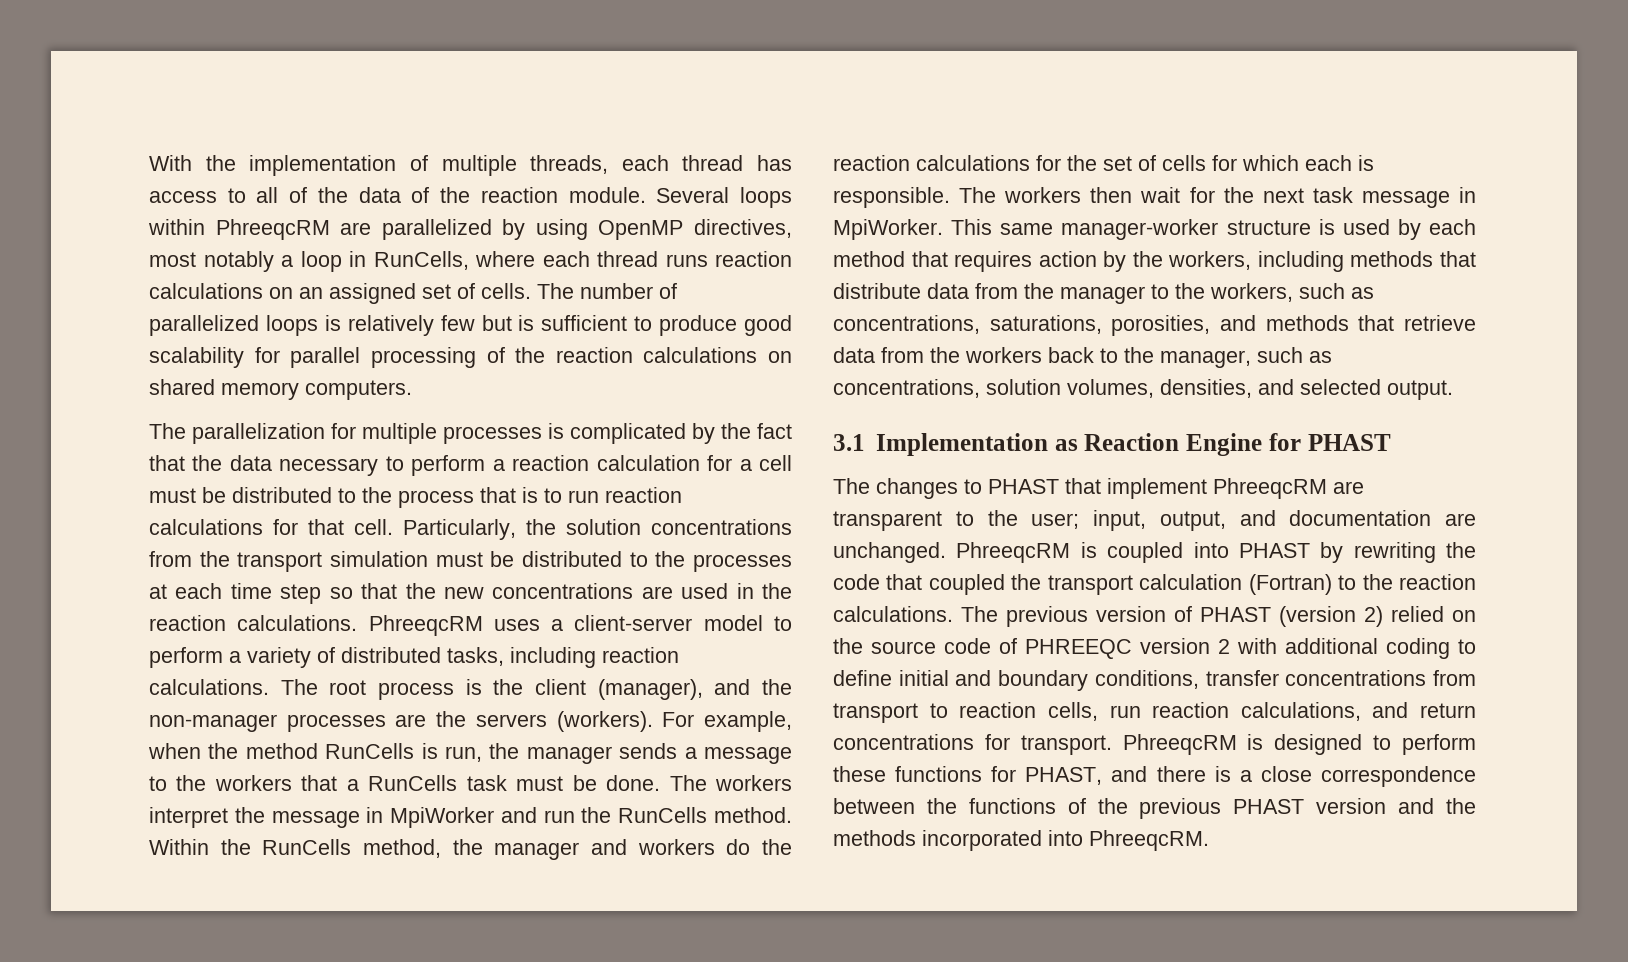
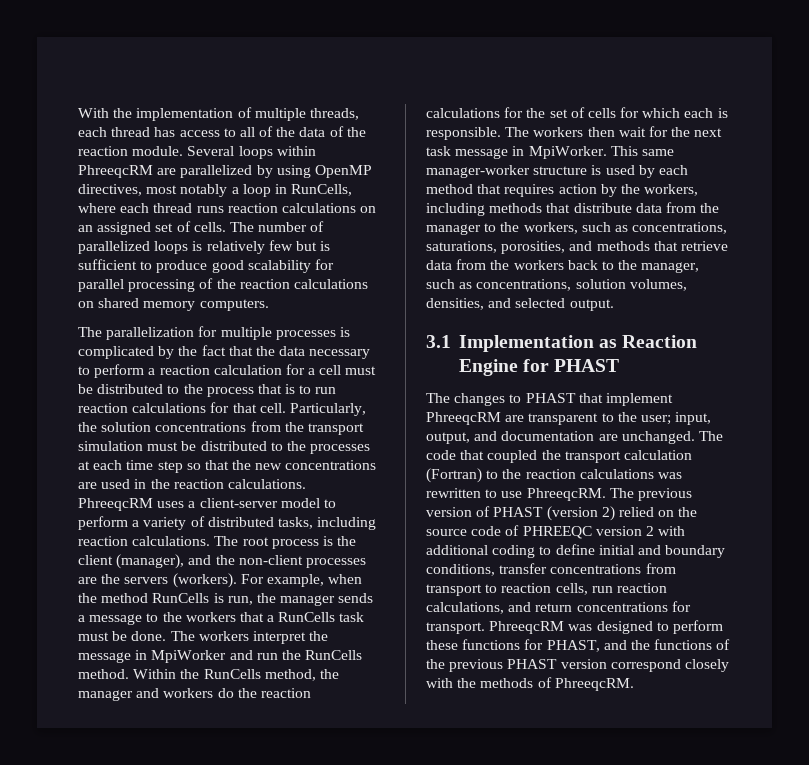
- The root process is the client (manager), and the non-manager processes are the servers (workers).
+ The root process is the client (manager), and the non-client processes are the servers (workers).
- PhreeqcRM is coupled into PHAST by rewriting the code that coupled the transport calculation (Fortran) to the reaction calculations.
+ The code that coupled the transport calculation (Fortran) to the reaction calculations was rewritten to use PhreeqcRM.
- PhreeqcRM is designed to perform these functions for PHAST, and there is a close correspondence between the functions of the previous PHAST version and the methods incorporated into PhreeqcRM.
+ PhreeqcRM was designed to perform these functions for PHAST, and the functions of the previous PHAST version correspond closely with the methods of PhreeqcRM.

